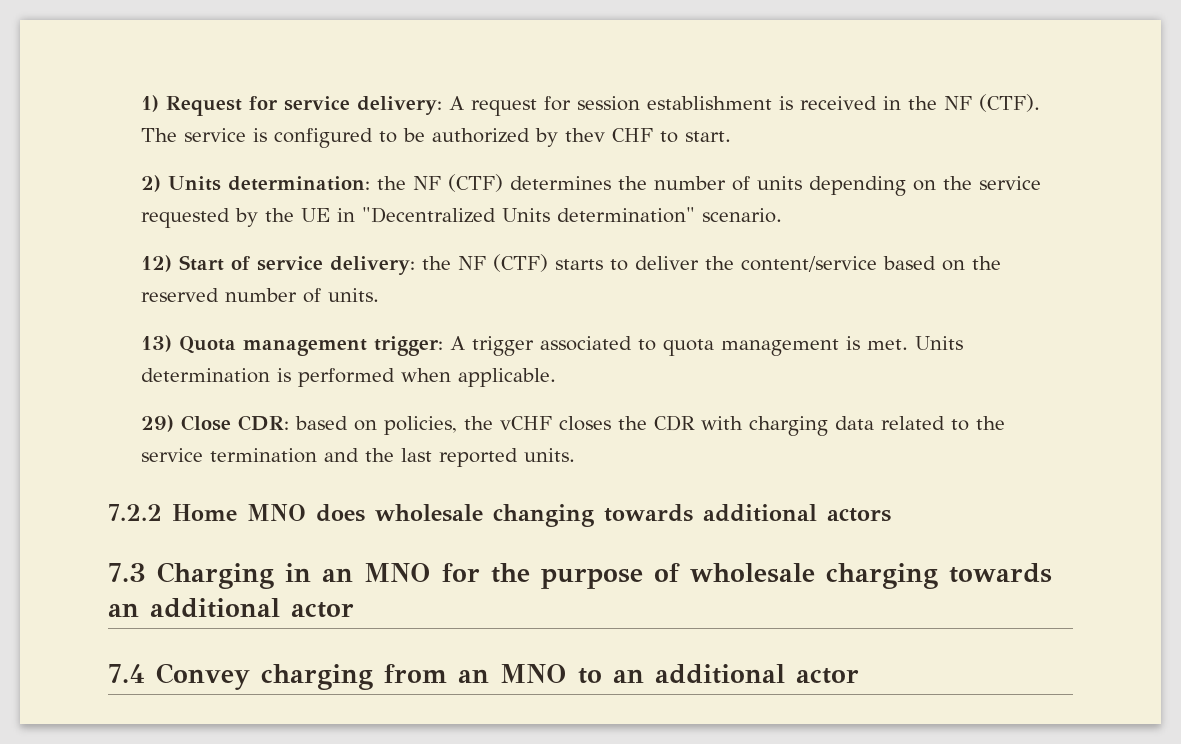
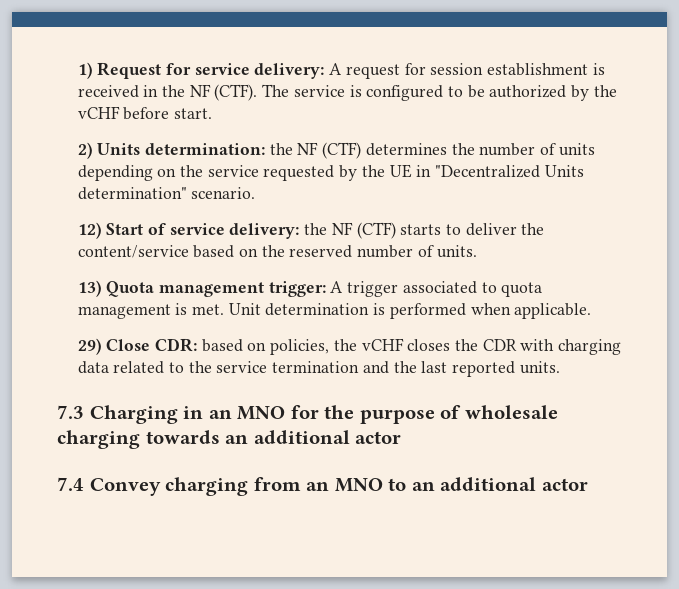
- The service is configured to be authorized by thev CHF to start.
+ The service is configured to be authorized by the vCHF before start.
- Units determination is performed when applicable.
+ Unit determination is performed when applicable.
- 7.2.2 Home MNO does wholesale changing towards additional actors

